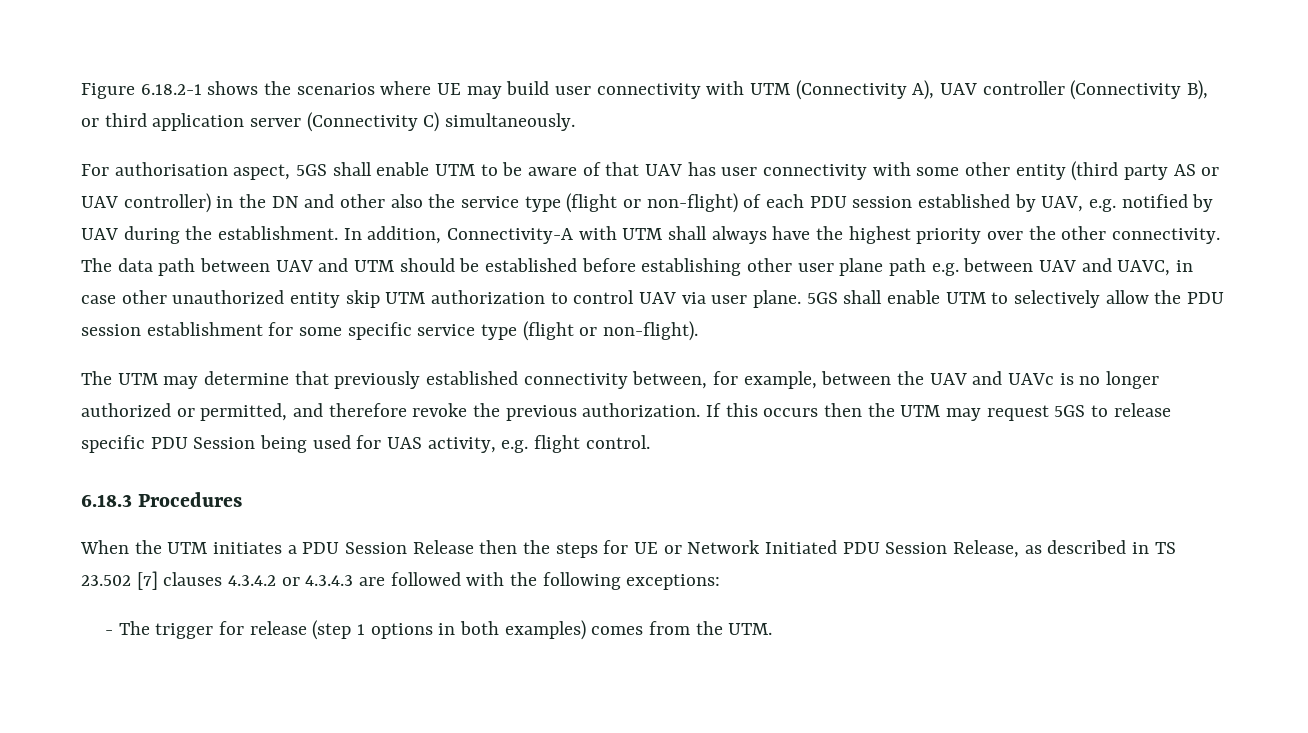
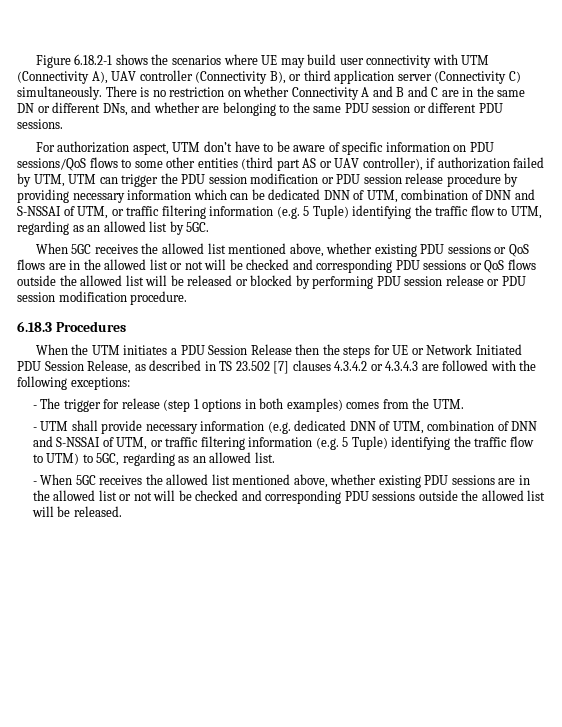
- Figure 6.18.2-1 shows the scenarios where UE may build user connectivity with UTM (Connectivity A), UAV controller (Connectivity B), or third application server (Connectivity C) simultaneously.
- For authorisation aspect, 5GS shall enable UTM to be aware of that UAV has user connectivity with some other entity (third party AS or UAV controller) in the DN and other also the service type (flight or non-flight) of each PDU session established by UAV, e.g. notified by UAV during the establishment. In addition, Connectivity-A with UTM shall always have the highest priority over the other connectivity. The data path between UAV and UTM should be established before establishing other user plane path e.g. between UAV and UAVC, in case other unauthorized entity skip UTM authorization to control UAV via user plane. 5GS shall enable UTM to selectively allow the PDU session establishment for some specific service type (flight or non-flight).
- The UTM may determine that previously established connectivity between, for example, between the UAV and UAVc is no longer authorized or permitted, and therefore revoke the previous authorization. If this occurs then the UTM may request 5GS to release specific PDU Session being used for UAS activity, e.g. flight control.
+ Figure 6.18.2-1 shows the scenarios where UE may build user connectivity with UTM (Connectivity A), UAV controller (Connectivity B), or third application server (Connectivity C) simultaneously. There is no restriction on whether Connectivity A and B and C are in the same DN or different DNs, and whether are belonging to the same PDU session or different PDU sessions.
+ For authorization aspect, UTM don’t have to be aware of specific information on PDU sessions/QoS flows to some other entities (third part AS or UAV controller), if authorization failed by UTM, UTM can trigger the PDU session modification or PDU session release procedure by providing necessary information which can be dedicated DNN of UTM, combination of DNN and S-NSSAI of UTM, or traffic filtering information (e.g. 5 Tuple) identifying the traffic flow to UTM, regarding as an allowed list by 5GC.
+ When 5GC receives the allowed list mentioned above, whether existing PDU sessions or QoS flows are in the allowed list or not will be checked and corresponding PDU sessions or QoS flows outside the allowed list will be released or blocked by performing PDU session release or PDU session modification procedure.
+ - UTM shall provide necessary information (e.g. dedicated DNN of UTM, combination of DNN and S-NSSAI of UTM, or traffic filtering information (e.g. 5 Tuple) identifying the traffic flow to UTM) to 5GC, regarding as an allowed list.
+ - When 5GC receives the allowed list mentioned above, whether existing PDU sessions are in the allowed list or not will be checked and corresponding PDU sessions outside the allowed list will be released.

